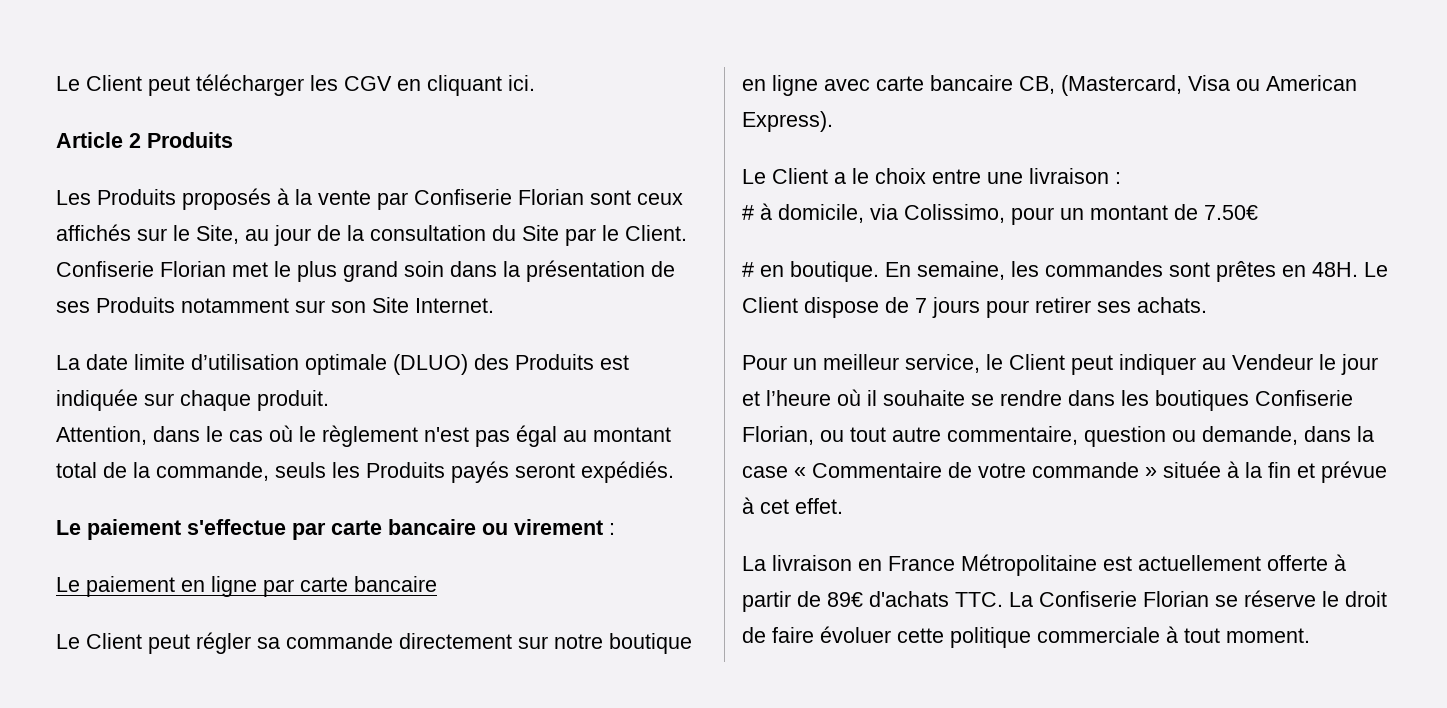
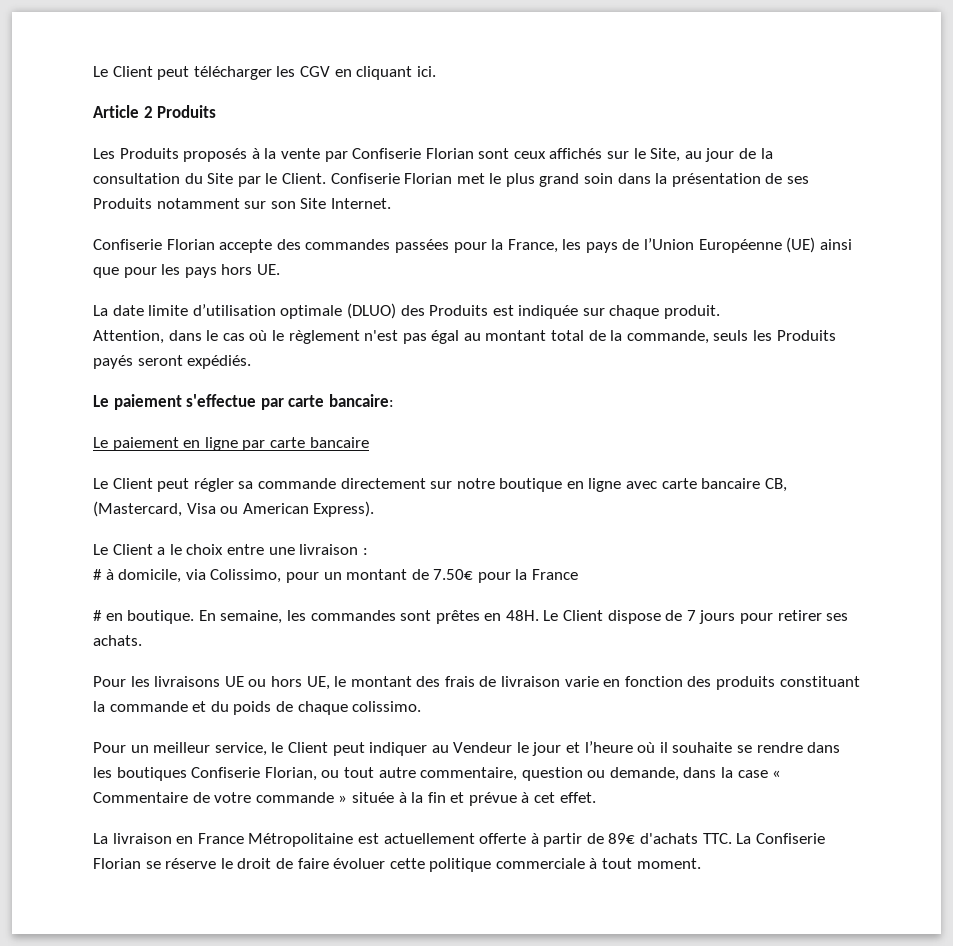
+ Confiserie Florian accepte des commandes passées pour la France, les pays de l’Union Européenne (UE) ainsi que pour les pays hors UE.
- Le paiement s'effectue par carte bancaire ou virement :
+ Le paiement s'effectue par carte bancaire:
- # à domicile, via Colissimo, pour un montant de 7.50€
+ # à domicile, via Colissimo, pour un montant de 7.50€ pour la France
+ Pour les livraisons UE ou hors UE, le montant des frais de livraison varie en fonction des produits constituant la commande et du poids de chaque colissimo.

